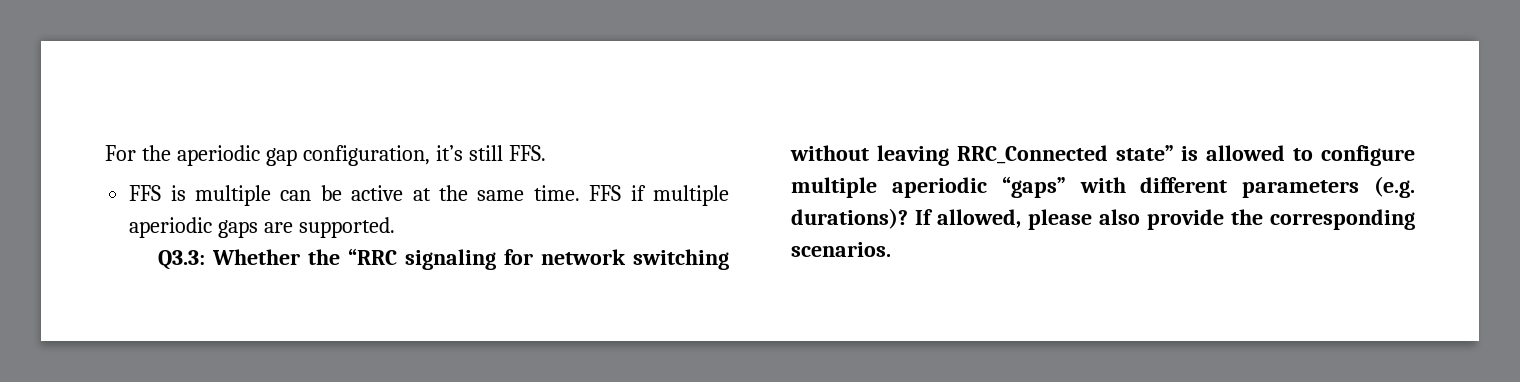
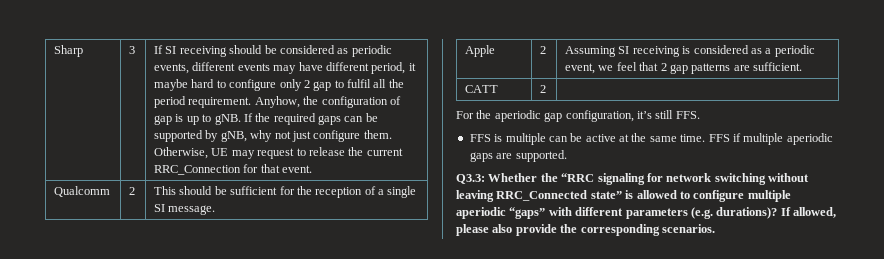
+ Sharp | 3 | If SI receiving should be considered as periodic events, different events may have different period, it maybe hard to configure only 2 gap to fulfil all the period requirement. Anyhow, the configuration of gap is up to gNB. If the required gaps can be supported by gNB, why not just configure them. Otherwise, UE may request to release the current RRC_Connection for that event.
+ Qualcomm | 2 | This should be sufficient for the reception of a single SI message.
+ Apple | 2 | Assuming SI receiving is considered as a periodic event, we feel that 2 gap patterns are sufficient.
+ CATT | 2 |

